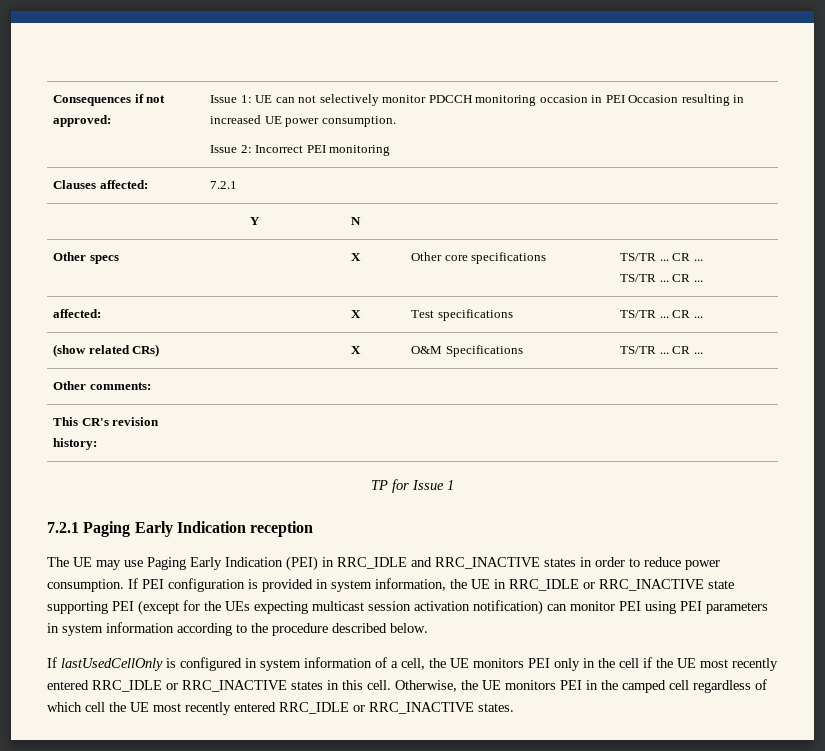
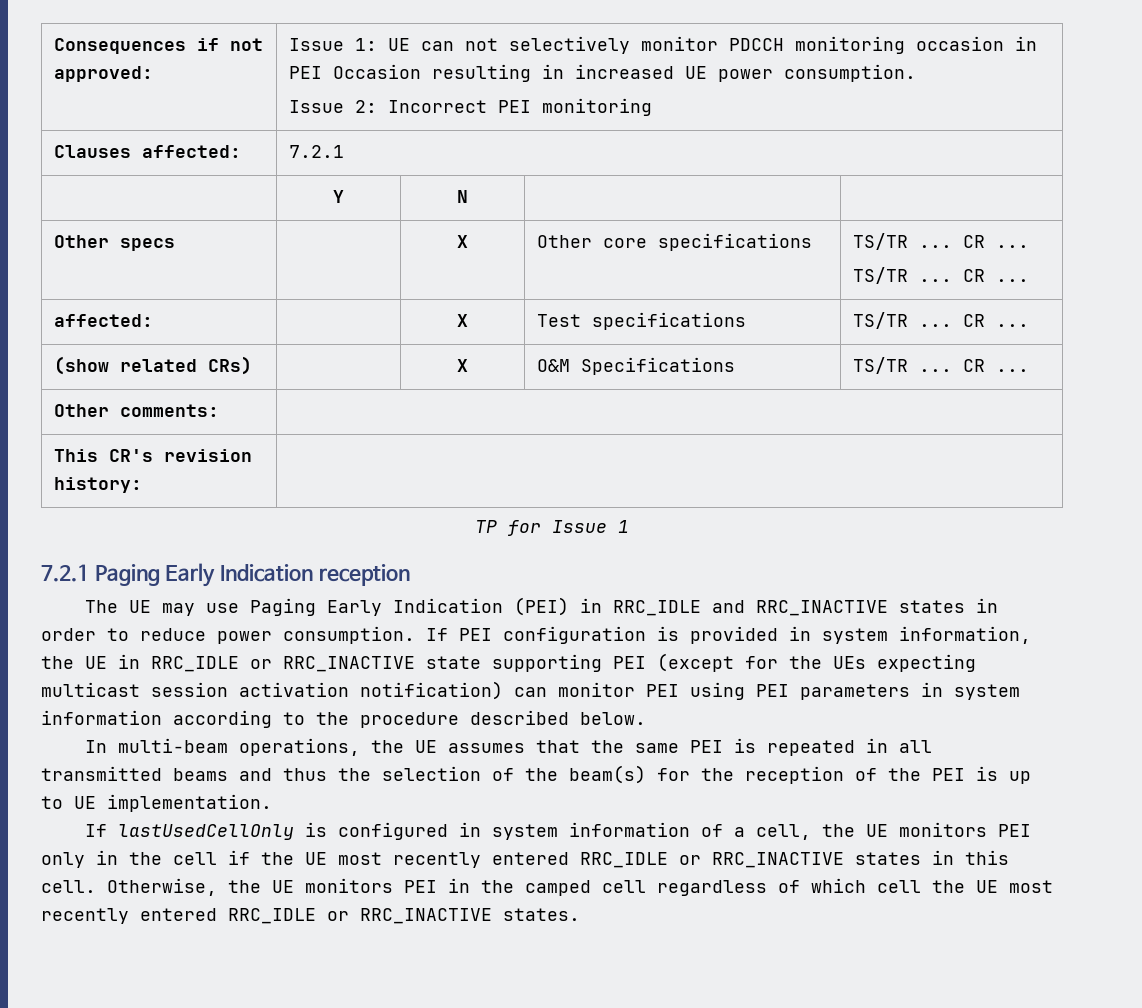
+ In multi-beam operations, the UE assumes that the same PEI is repeated in all transmitted beams and thus the selection of the beam(s) for the reception of the PEI is up to UE implementation.

